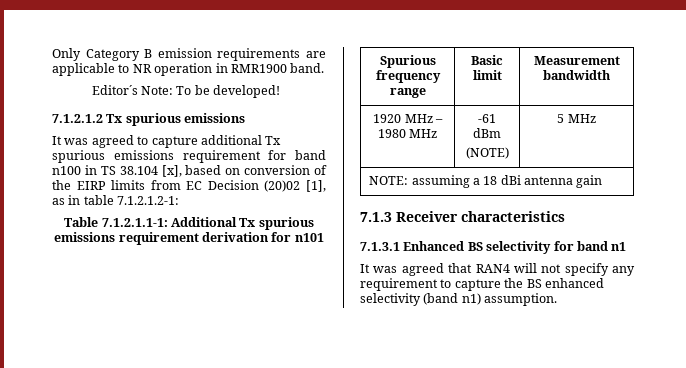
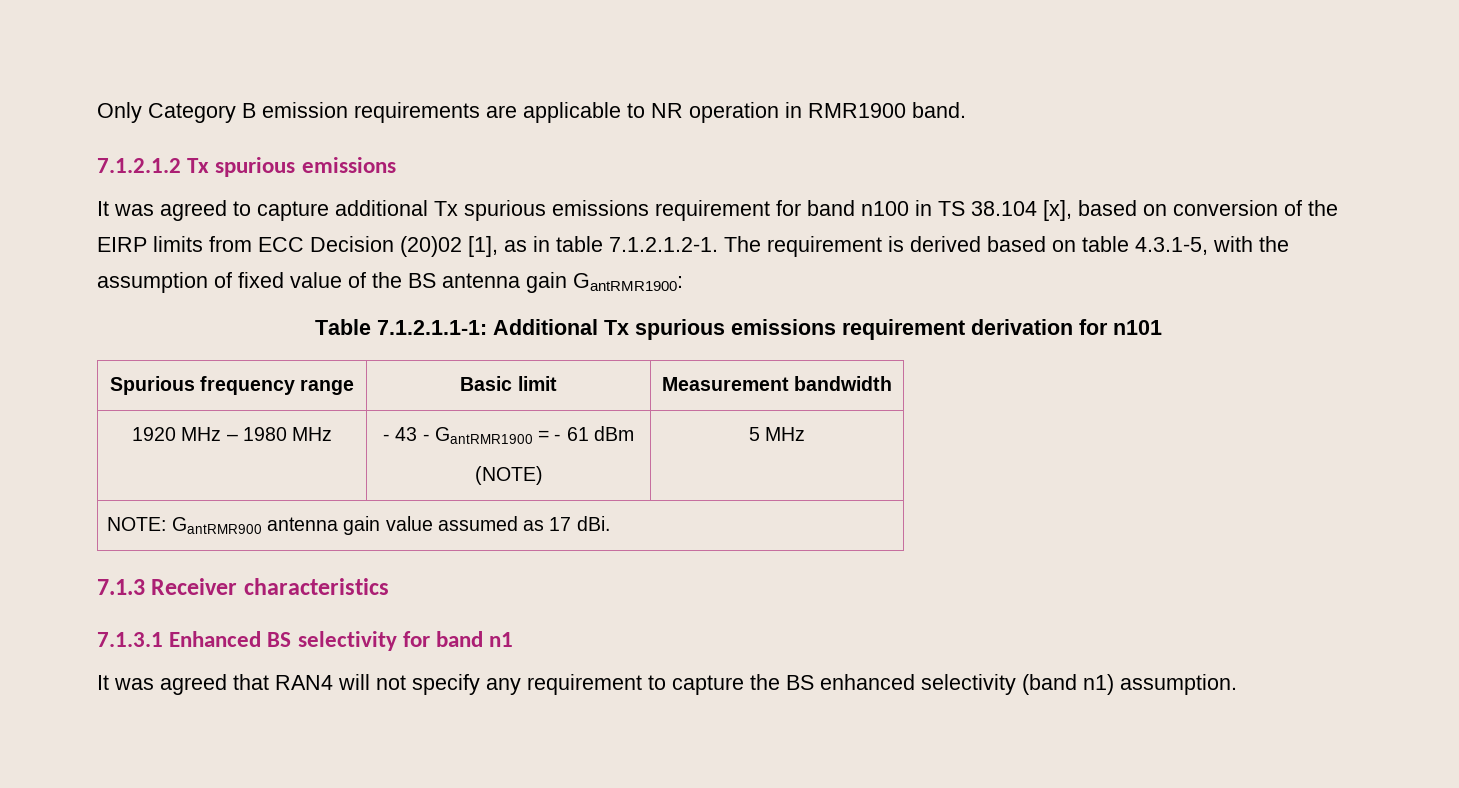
- Editor´s Note: To be developed!
- It was agreed to capture additional Tx spurious emissions requirement for band n100 in TS 38.104 [x], based on conversion of the EIRP limits from EC Decision (20)02 [1], as in table 7.1.2.1.2-1:
+ It was agreed to capture additional Tx spurious emissions requirement for band n100 in TS 38.104 [x], based on conversion of the EIRP limits from ECC Decision (20)02 [1], as in table 7.1.2.1.2-1. The requirement is derived based on table 4.3.1-5, with the assumption of fixed value of the BS antenna gain GantRMR1900:
- 1920 MHz – 1980 MHz | -61 dBm
+ 1920 MHz – 1980 MHz | - 43 - GantRMR1900 = - 61 dBm
- NOTE: assuming a 18 dBi antenna gain
+ NOTE: GantRMR900 antenna gain value assumed as 17 dBi.

